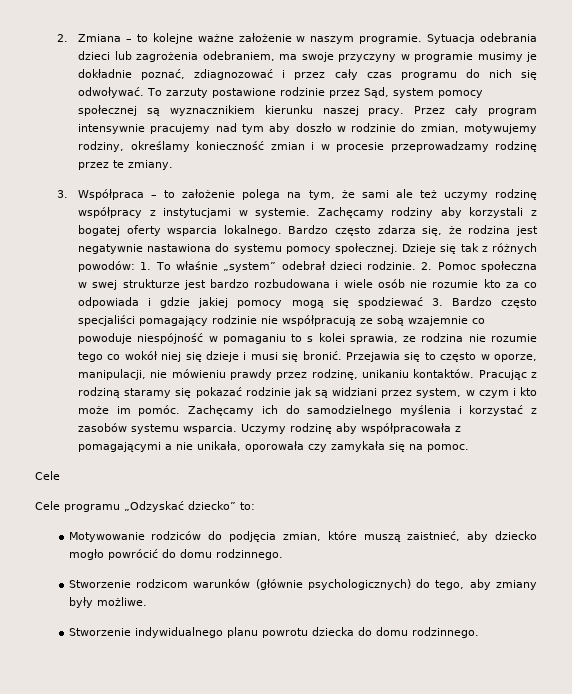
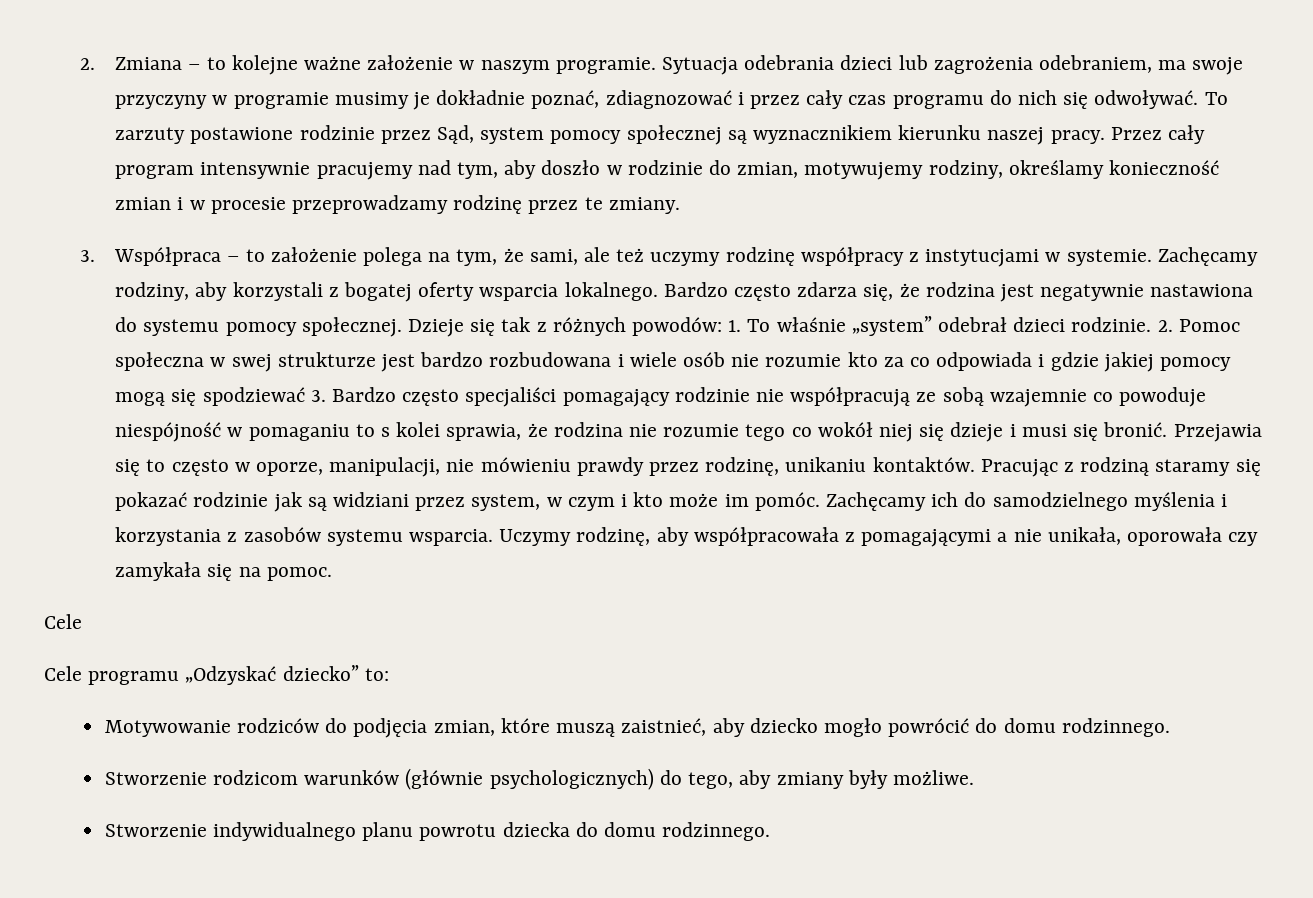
- Przez cały program intensywnie pracujemy nad tym aby doszło w rodzinie do zmian, motywujemy rodziny, określamy konieczność zmian i w procesie przeprowadzamy rodzinę przez te zmiany.
+ Przez cały program intensywnie pracujemy nad tym, aby doszło w rodzinie do zmian, motywujemy rodziny, określamy konieczność zmian i w procesie przeprowadzamy rodzinę przez te zmiany.
- 3. Współpraca – to założenie polega na tym, że sami ale też uczymy rodzinę współpracy z instytucjami w systemie.
+ 3. Współpraca – to założenie polega na tym, że sami, ale też uczymy rodzinę współpracy z instytucjami w systemie.
- Zachęcamy rodziny aby korzystali z bogatej oferty wsparcia lokalnego.
+ Zachęcamy rodziny, aby korzystali z bogatej oferty wsparcia lokalnego.
- 2. Pomoc społeczna w swej strukturze jest bardzo rozbudowana i wiele osób nie rozumie kto za co odpowiada i gdzie jakiej pomocy mogą się spodziewać 3. Bardzo często specjaliści pomagający rodzinie nie współpracują ze sobą wzajemnie co powoduje niespójność w pomaganiu to s kolei sprawia, ze rodzina nie rozumie tego co wokół niej się dzieje i musi się bronić.
+ 2. Pomoc społeczna w swej strukturze jest bardzo rozbudowana i wiele osób nie rozumie kto za co odpowiada i gdzie jakiej pomocy mogą się spodziewać 3. Bardzo często specjaliści pomagający rodzinie nie współpracują ze sobą wzajemnie co powoduje niespójność w pomaganiu to s kolei sprawia, że rodzina nie rozumie tego co wokół niej się dzieje i musi się bronić.
- Zachęcamy ich do samodzielnego myślenia i korzystać z zasobów systemu wsparcia.
+ Zachęcamy ich do samodzielnego myślenia i korzystania z zasobów systemu wsparcia.
- Uczymy rodzinę aby współpracowała z pomagającymi a nie unikała, oporowała czy zamykała się na pomoc.
+ Uczymy rodzinę, aby współpracowała z pomagającymi a nie unikała, oporowała czy zamykała się na pomoc.

